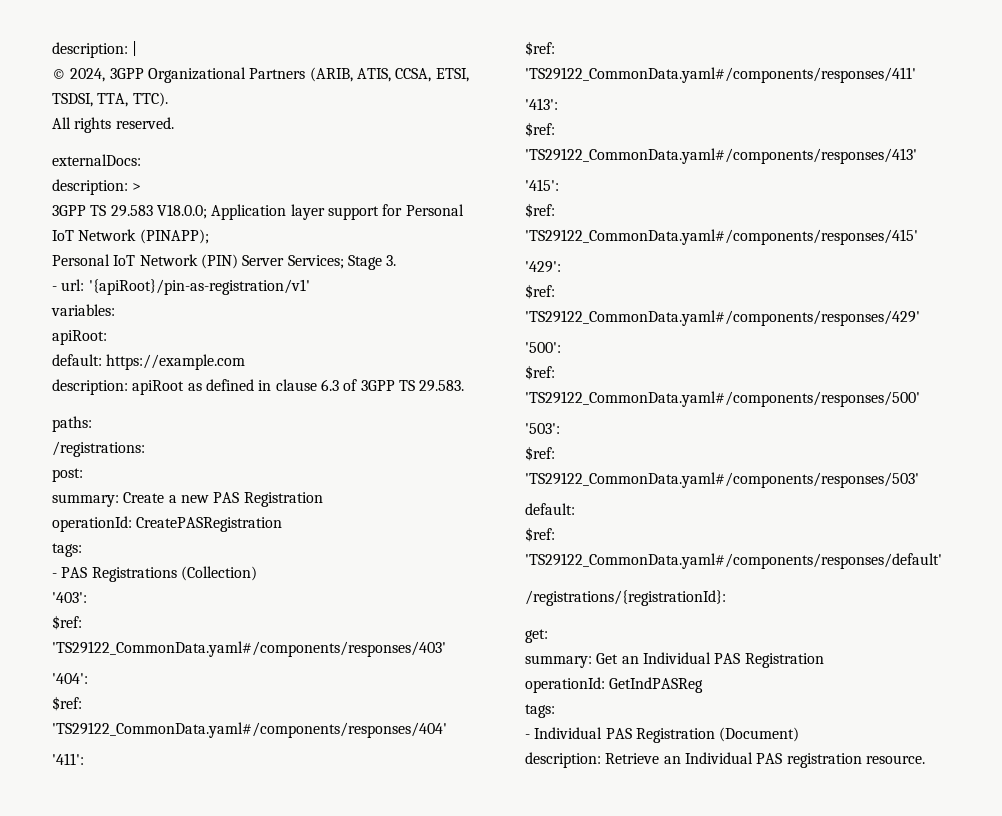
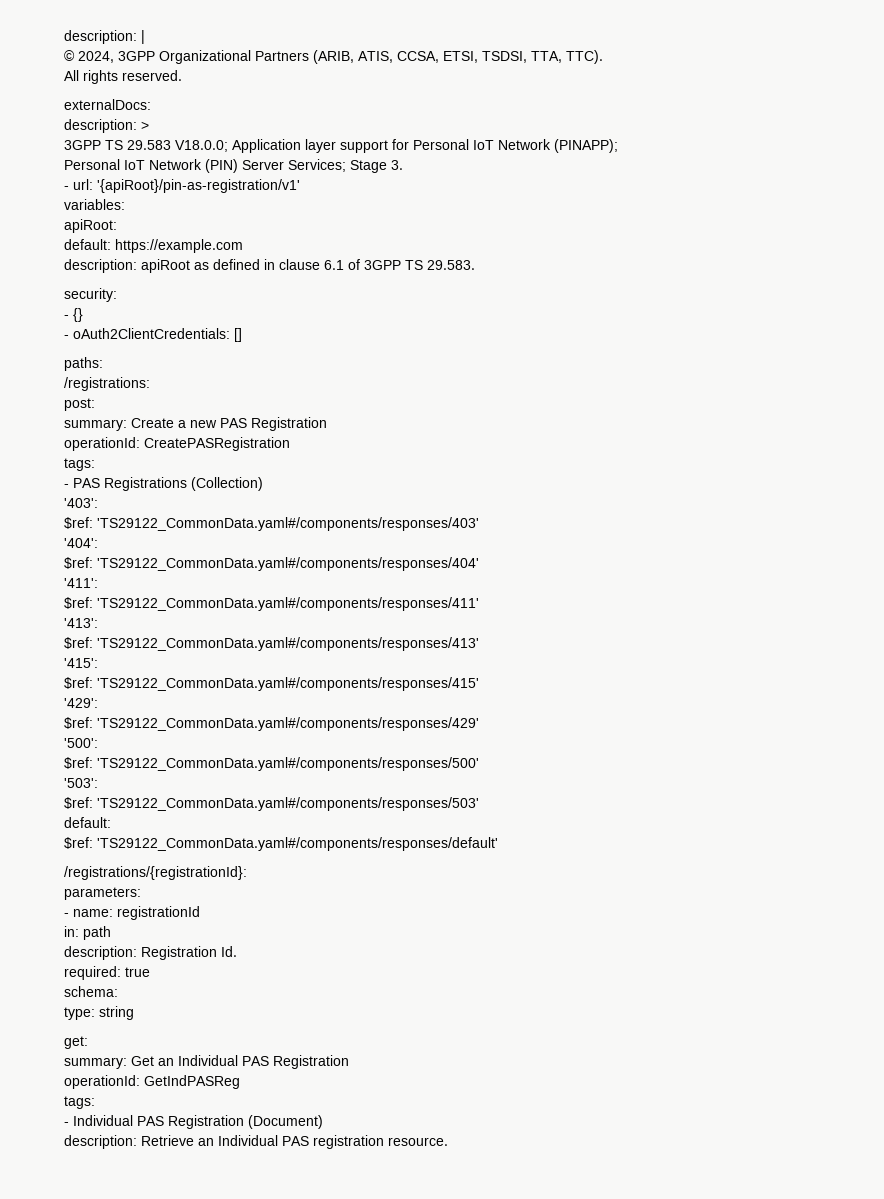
- description: apiRoot as defined in clause 6.3 of 3GPP TS 29.583.
+ description: apiRoot as defined in clause 6.1 of 3GPP TS 29.583.
+ security:
+ - {}
+ - oAuth2ClientCredentials: []
+ parameters:
+ - name: registrationId
+ in: path
+ description: Registration Id.
+ required: true
+ schema:
+ type: string

